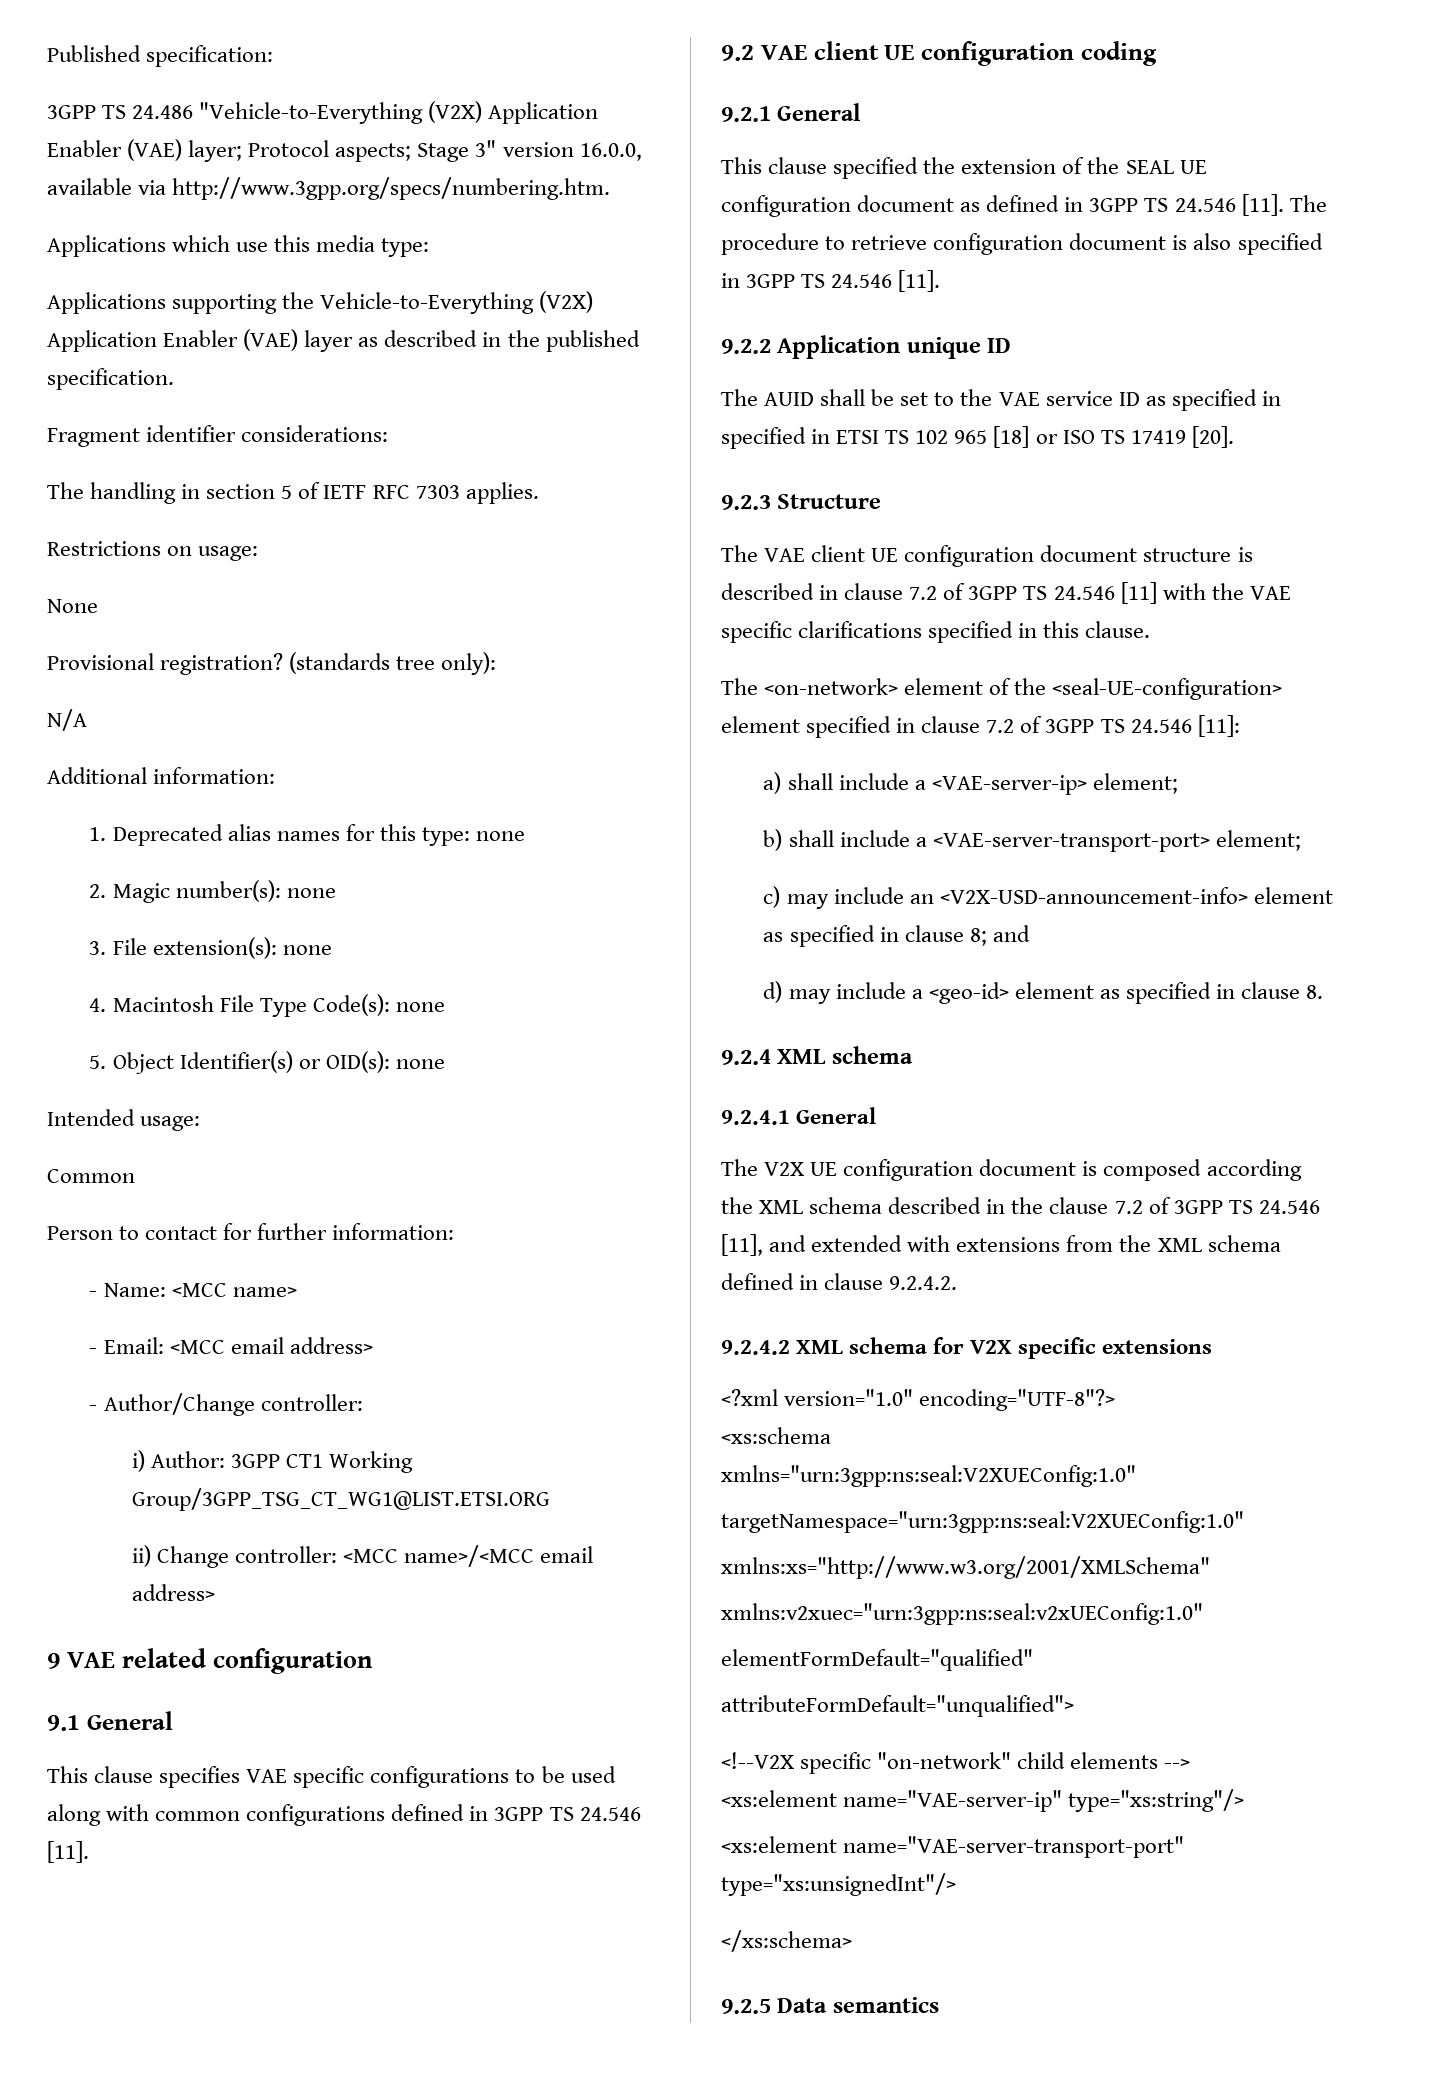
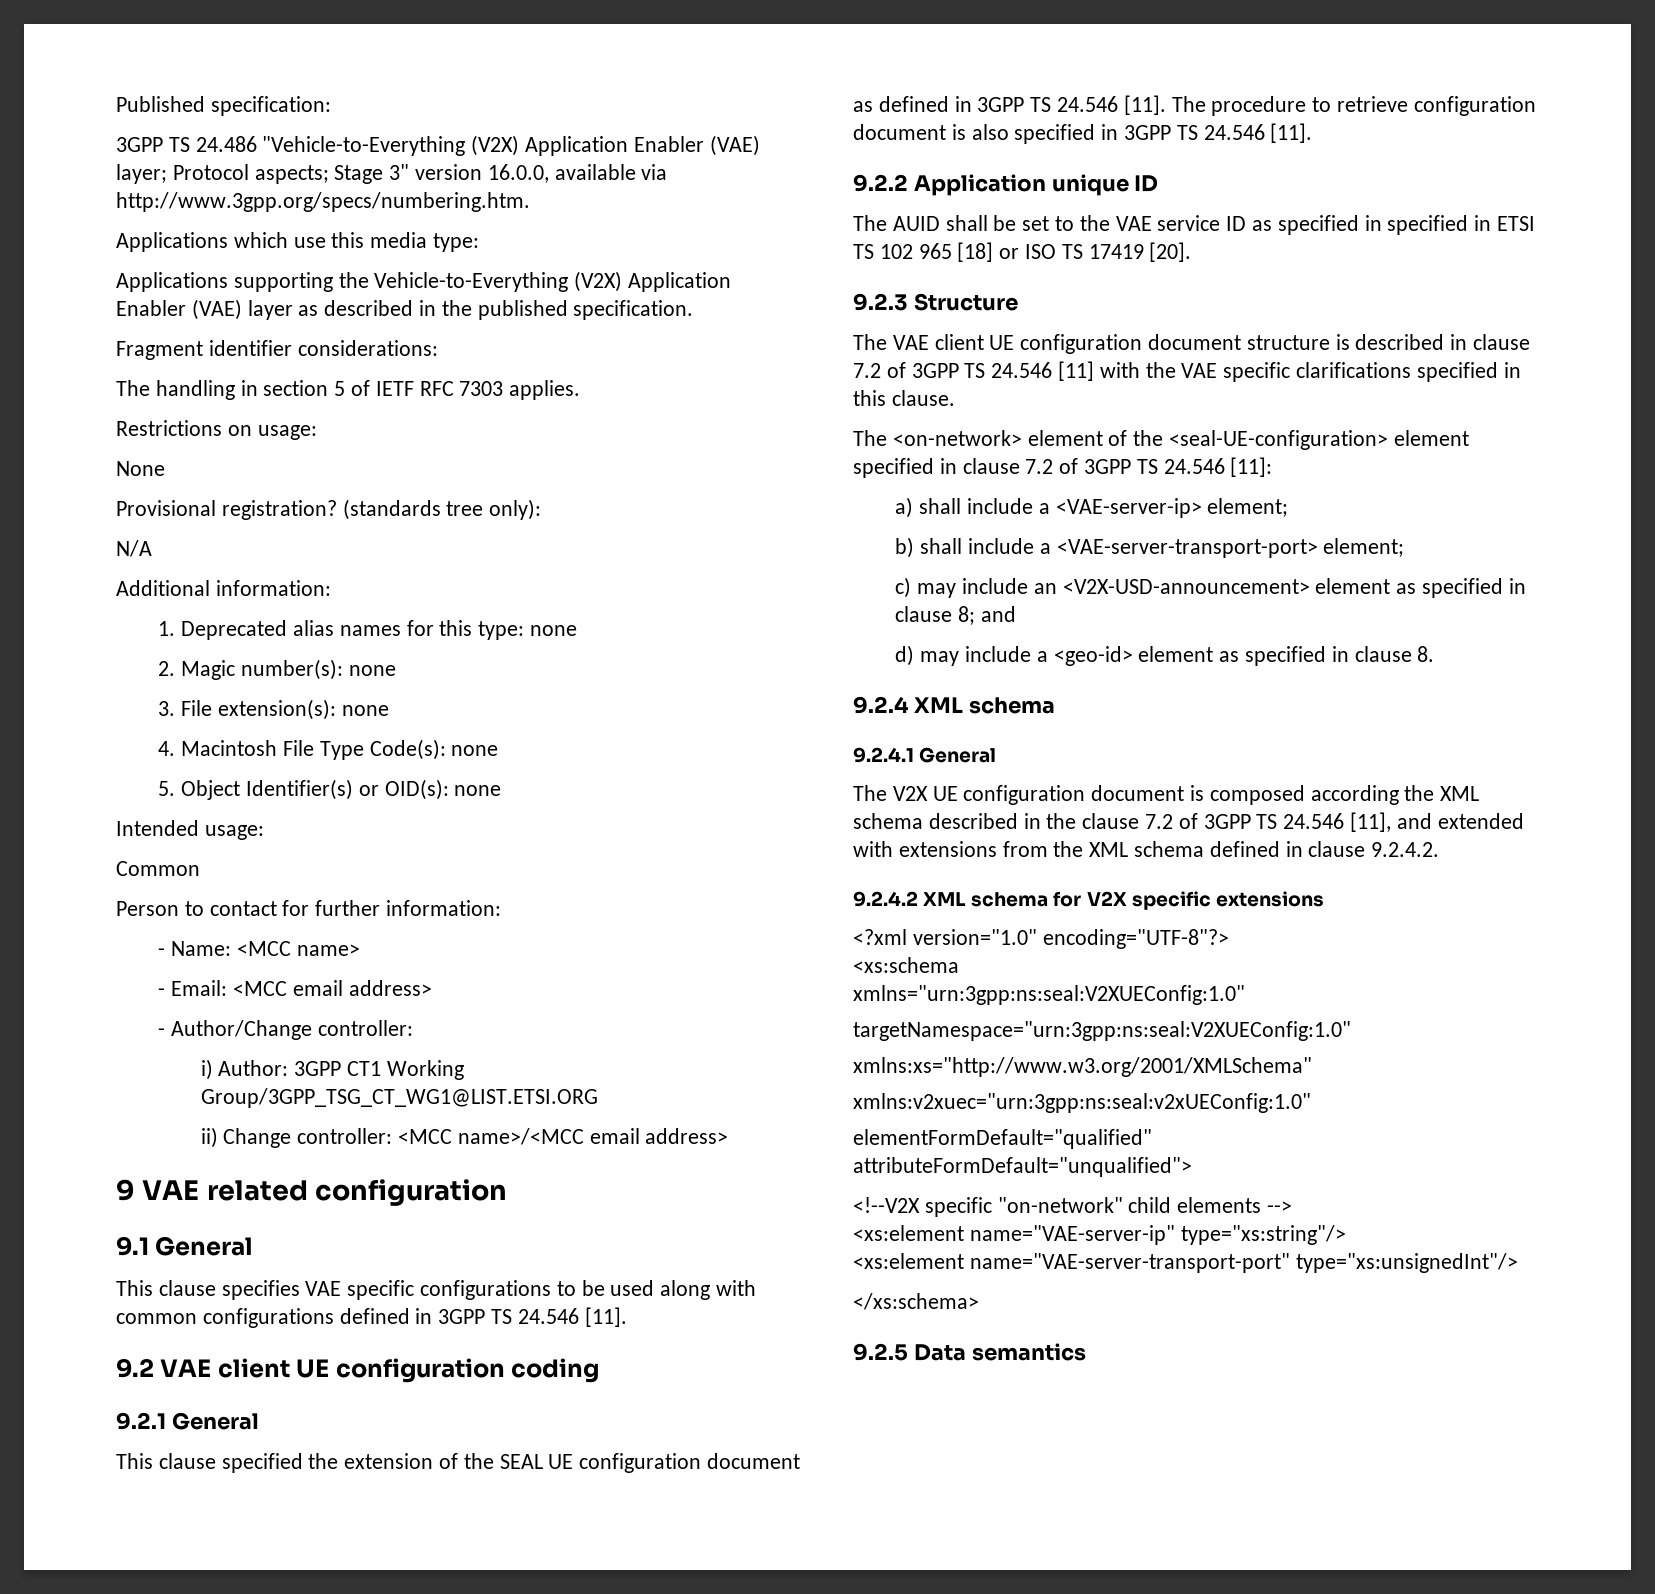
- c) may include an <V2X-USD-announcement-info> element as specified in clause 8; and
+ c) may include an <V2X-USD-announcement> element as specified in clause 8; and

